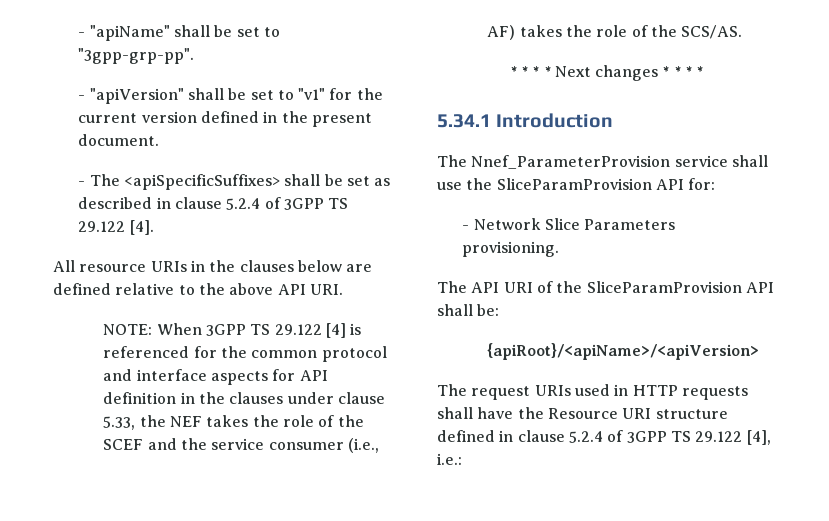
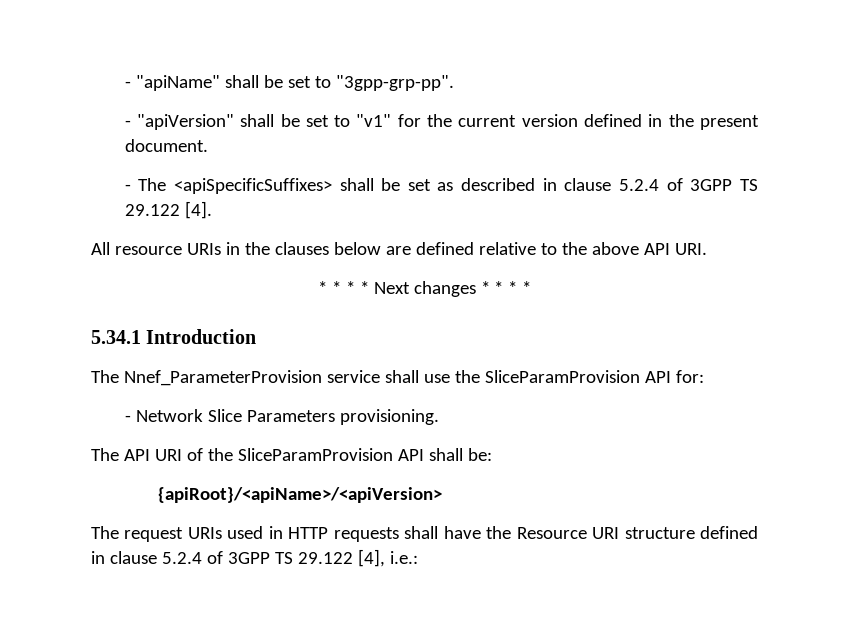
- NOTE: When 3GPP TS 29.122 [4] is referenced for the common protocol and interface aspects for API definition in the clauses under clause 5.33, the NEF takes the role of the SCEF and the service consumer (i.e., AF) takes the role of the SCS/AS.

